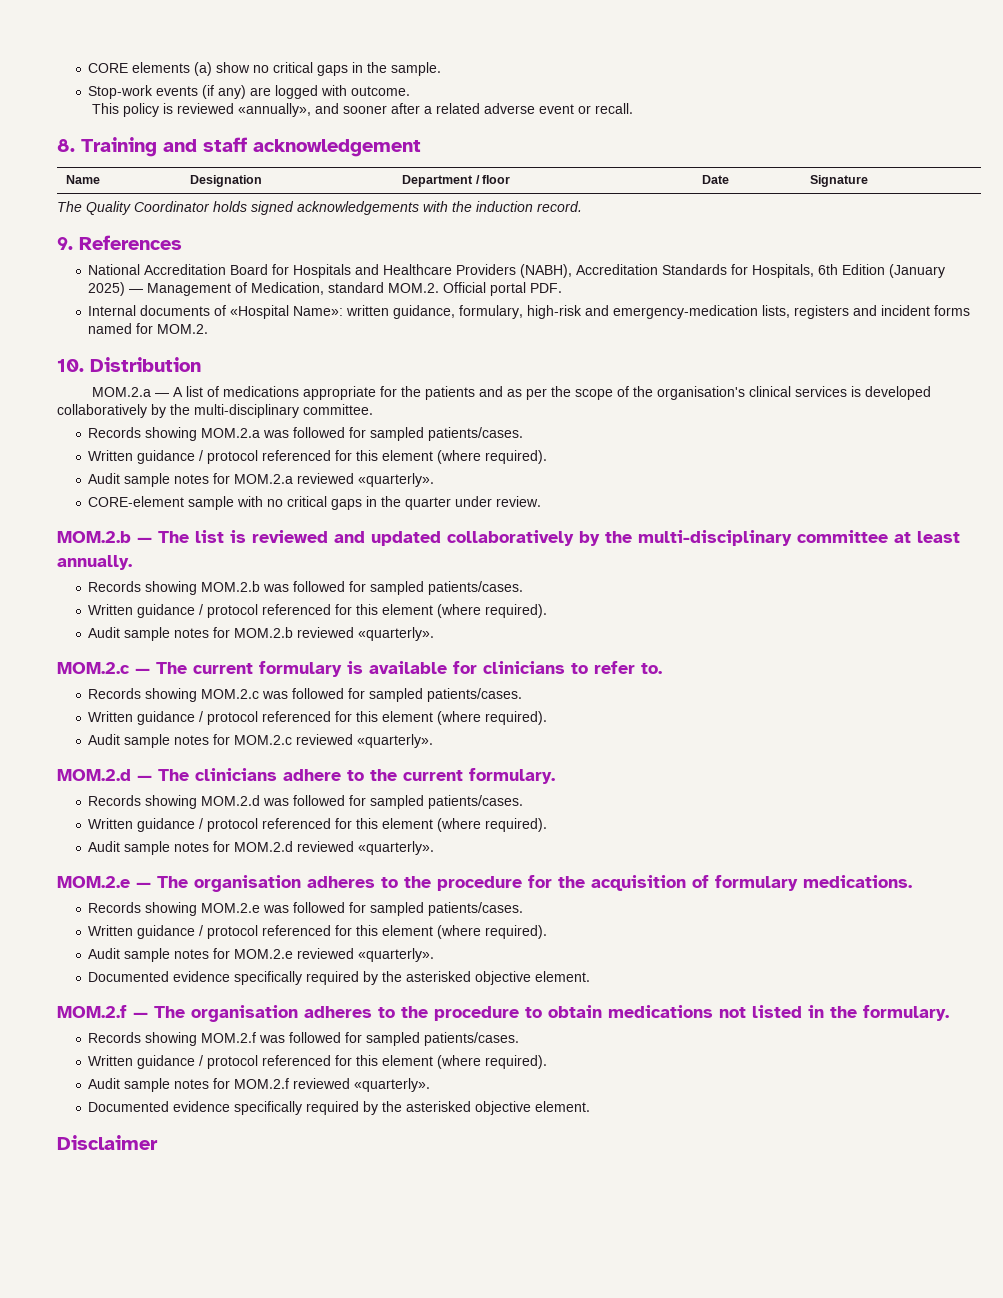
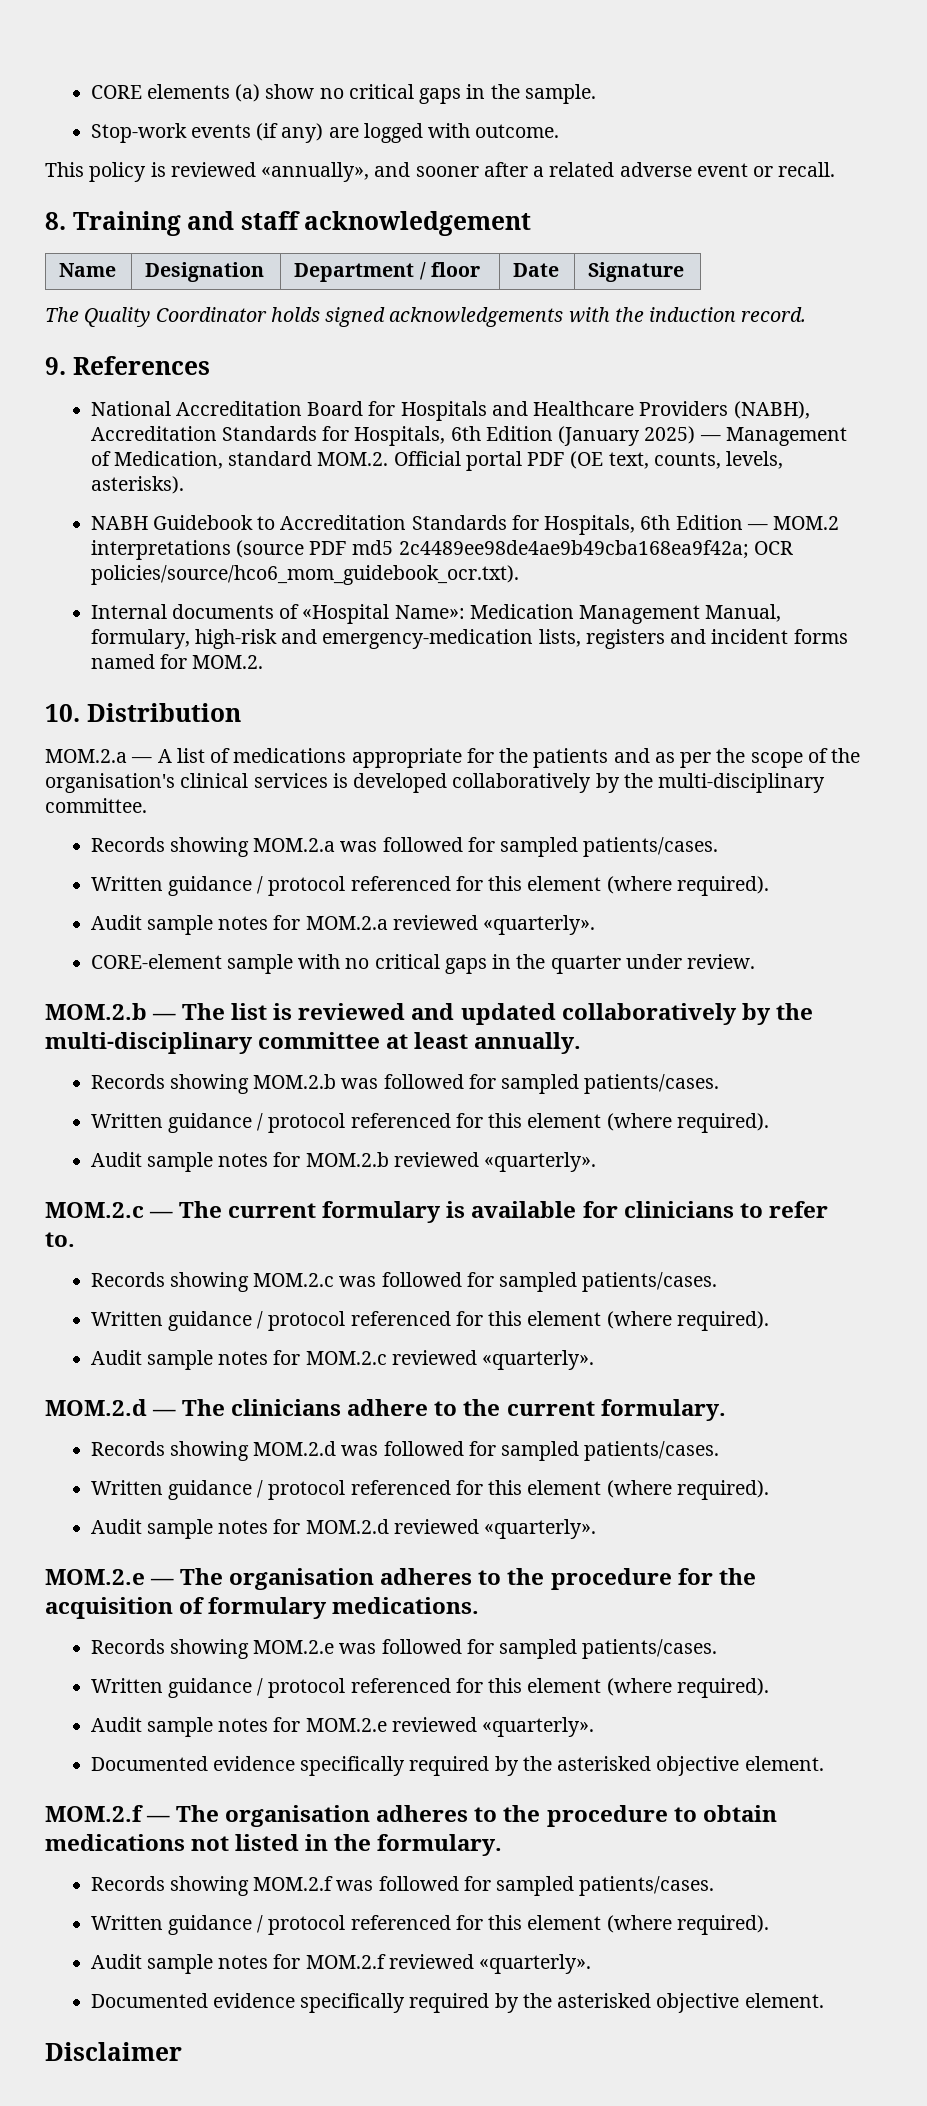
- National Accreditation Board for Hospitals and Healthcare Providers (NABH), Accreditation Standards for Hospitals, 6th Edition (January 2025) — Management of Medication, standard MOM.2. Official portal PDF.
+ National Accreditation Board for Hospitals and Healthcare Providers (NABH), Accreditation Standards for Hospitals, 6th Edition (January 2025) — Management of Medication, standard MOM.2. Official portal PDF (OE text, counts, levels, asterisks).
+ NABH Guidebook to Accreditation Standards for Hospitals, 6th Edition — MOM.2 interpretations (source PDF md5 2c4489ee98de4ae9b49cba168ea9f42a; OCR policies/source/hco6_mom_guidebook_ocr.txt).
- Internal documents of «Hospital Name»: written guidance, formulary, high-risk and emergency-medication lists, registers and incident forms named for MOM.2.
+ Internal documents of «Hospital Name»: Medication Management Manual, formulary, high-risk and emergency-medication lists, registers and incident forms named for MOM.2.

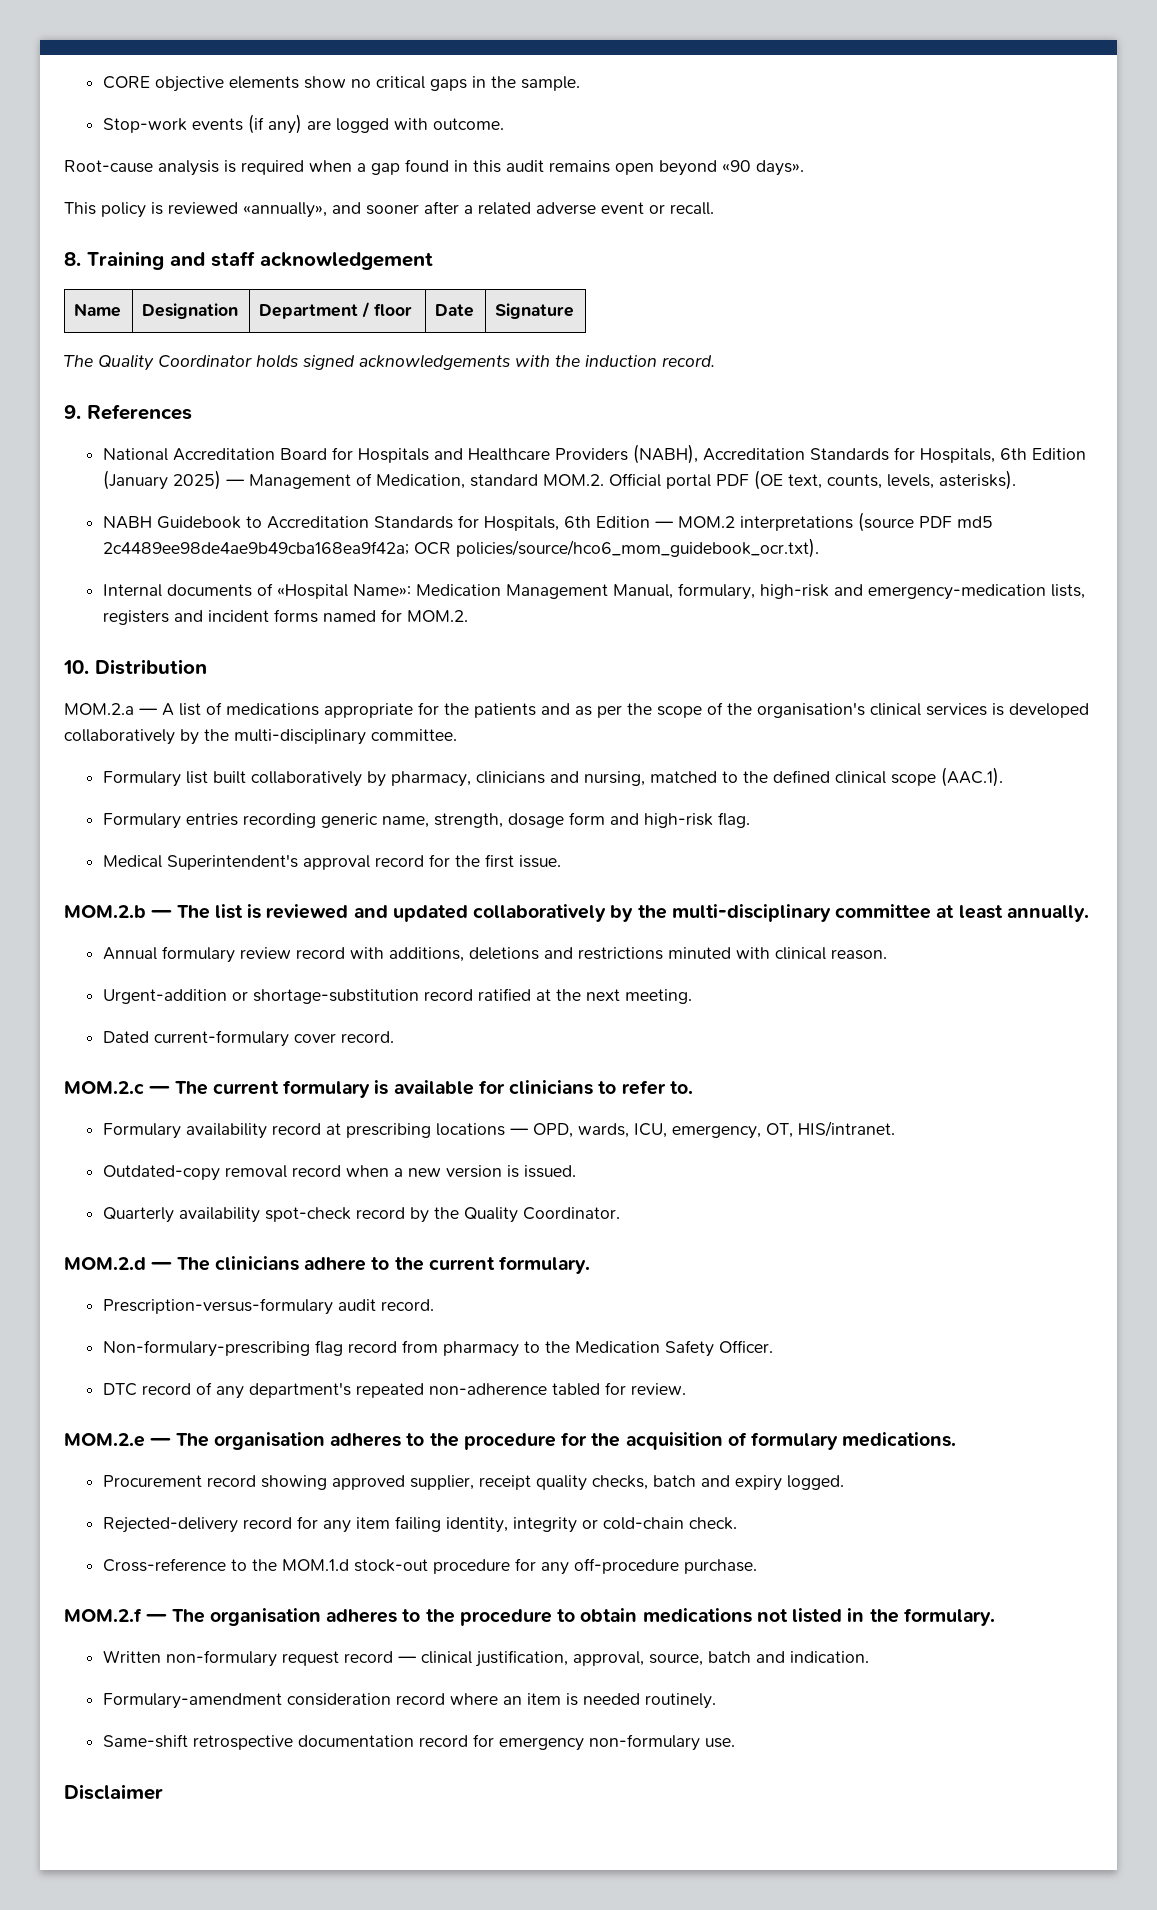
- CORE elements (a) show no critical gaps in the sample.
+ CORE objective elements show no critical gaps in the sample.
+ Root-cause analysis is required when a gap found in this audit remains open beyond «90 days».
- Records showing MOM.2.a was followed for sampled patients/cases.
- Written guidance / protocol referenced for this element (where required).
- Audit sample notes for MOM.2.a reviewed «quarterly».
- CORE-element sample with no critical gaps in the quarter under review.
+ Formulary list built collaboratively by pharmacy, clinicians and nursing, matched to the defined clinical scope (AAC.1).
+ Formulary entries recording generic name, strength, dosage form and high-risk flag.
+ Medical Superintendent's approval record for the first issue.
- Records showing MOM.2.b was followed for sampled patients/cases.
- Written guidance / protocol referenced for this element (where required).
- Audit sample notes for MOM.2.b reviewed «quarterly».
+ Annual formulary review record with additions, deletions and restrictions minuted with clinical reason.
+ Urgent-addition or shortage-substitution record ratified at the next meeting.
+ Dated current-formulary cover record.
- Records showing MOM.2.c was followed for sampled patients/cases.
- Written guidance / protocol referenced for this element (where required).
- Audit sample notes for MOM.2.c reviewed «quarterly».
+ Formulary availability record at prescribing locations — OPD, wards, ICU, emergency, OT, HIS/intranet.
+ Outdated-copy removal record when a new version is issued.
+ Quarterly availability spot-check record by the Quality Coordinator.
- Records showing MOM.2.d was followed for sampled patients/cases.
- Written guidance / protocol referenced for this element (where required).
- Audit sample notes for MOM.2.d reviewed «quarterly».
+ Prescription-versus-formulary audit record.
+ Non-formulary-prescribing flag record from pharmacy to the Medication Safety Officer.
+ DTC record of any department's repeated non-adherence tabled for review.
- Records showing MOM.2.e was followed for sampled patients/cases.
- Written guidance / protocol referenced for this element (where required).
- Audit sample notes for MOM.2.e reviewed «quarterly».
- Documented evidence specifically required by the asterisked objective element.
+ Procurement record showing approved supplier, receipt quality checks, batch and expiry logged.
+ Rejected-delivery record for any item failing identity, integrity or cold-chain check.
+ Cross-reference to the MOM.1.d stock-out procedure for any off-procedure purchase.
- Records showing MOM.2.f was followed for sampled patients/cases.
- Written guidance / protocol referenced for this element (where required).
- Audit sample notes for MOM.2.f reviewed «quarterly».
- Documented evidence specifically required by the asterisked objective element.
+ Written non-formulary request record — clinical justification, approval, source, batch and indication.
+ Formulary-amendment consideration record where an item is needed routinely.
+ Same-shift retrospective documentation record for emergency non-formulary use.

